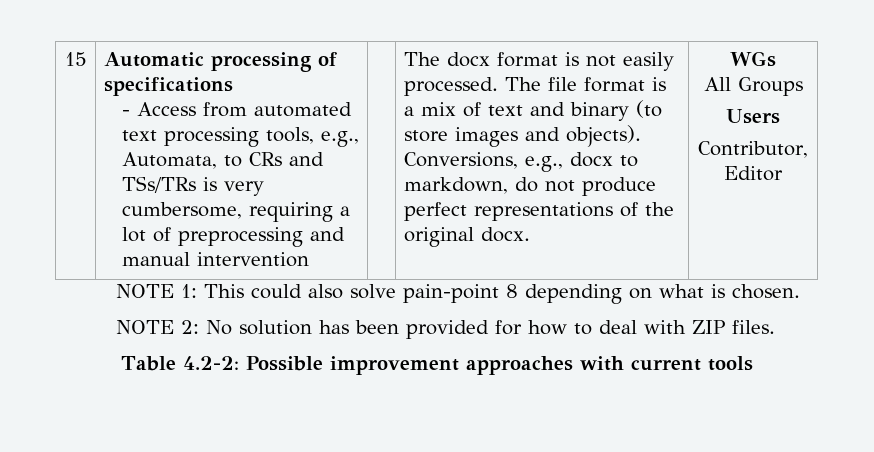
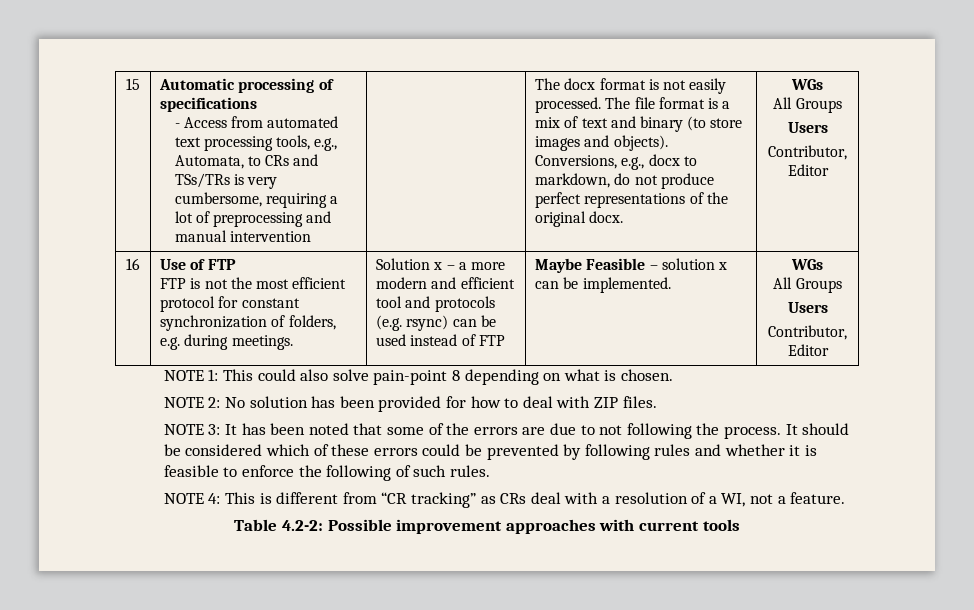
+ 16 | Use of FTP
+ FTP is not the most efficient protocol for constant synchronization of folders, e.g. during meetings. | Solution x – a more modern and efficient tool and protocols (e.g. rsync) can be used instead of FTP | Maybe Feasible – solution x can be implemented. | WGs
+ All Groups
+ Users
+ Contributor, Editor
+ NOTE 3: It has been noted that some of the errors are due to not following the process. It should be considered which of these errors could be prevented by following rules and whether it is feasible to enforce the following of such rules.
+ NOTE 4: This is different from “CR tracking” as CRs deal with a resolution of a WI, not a feature.

